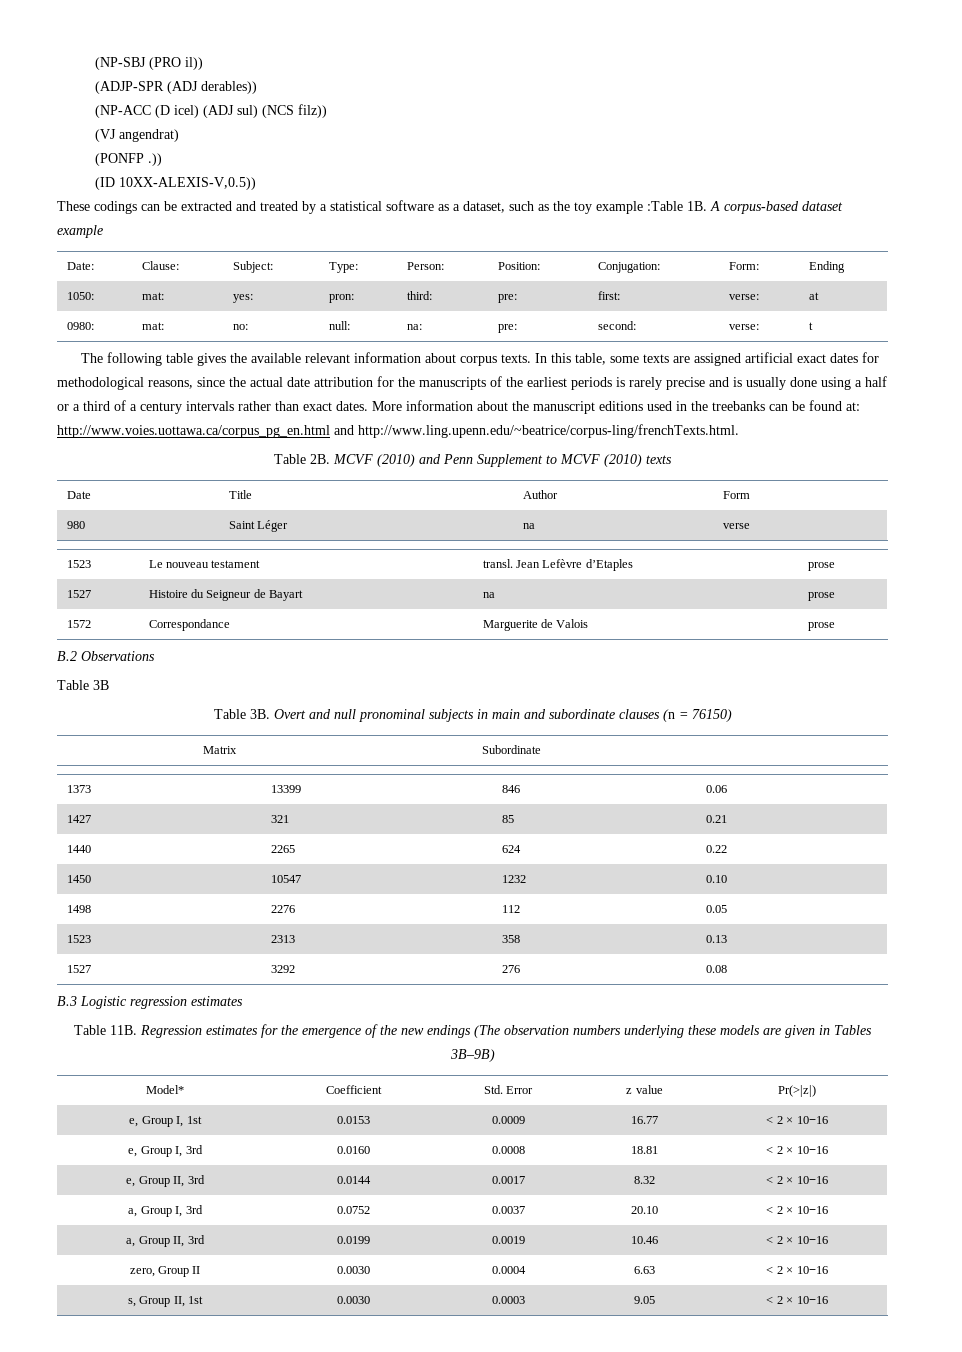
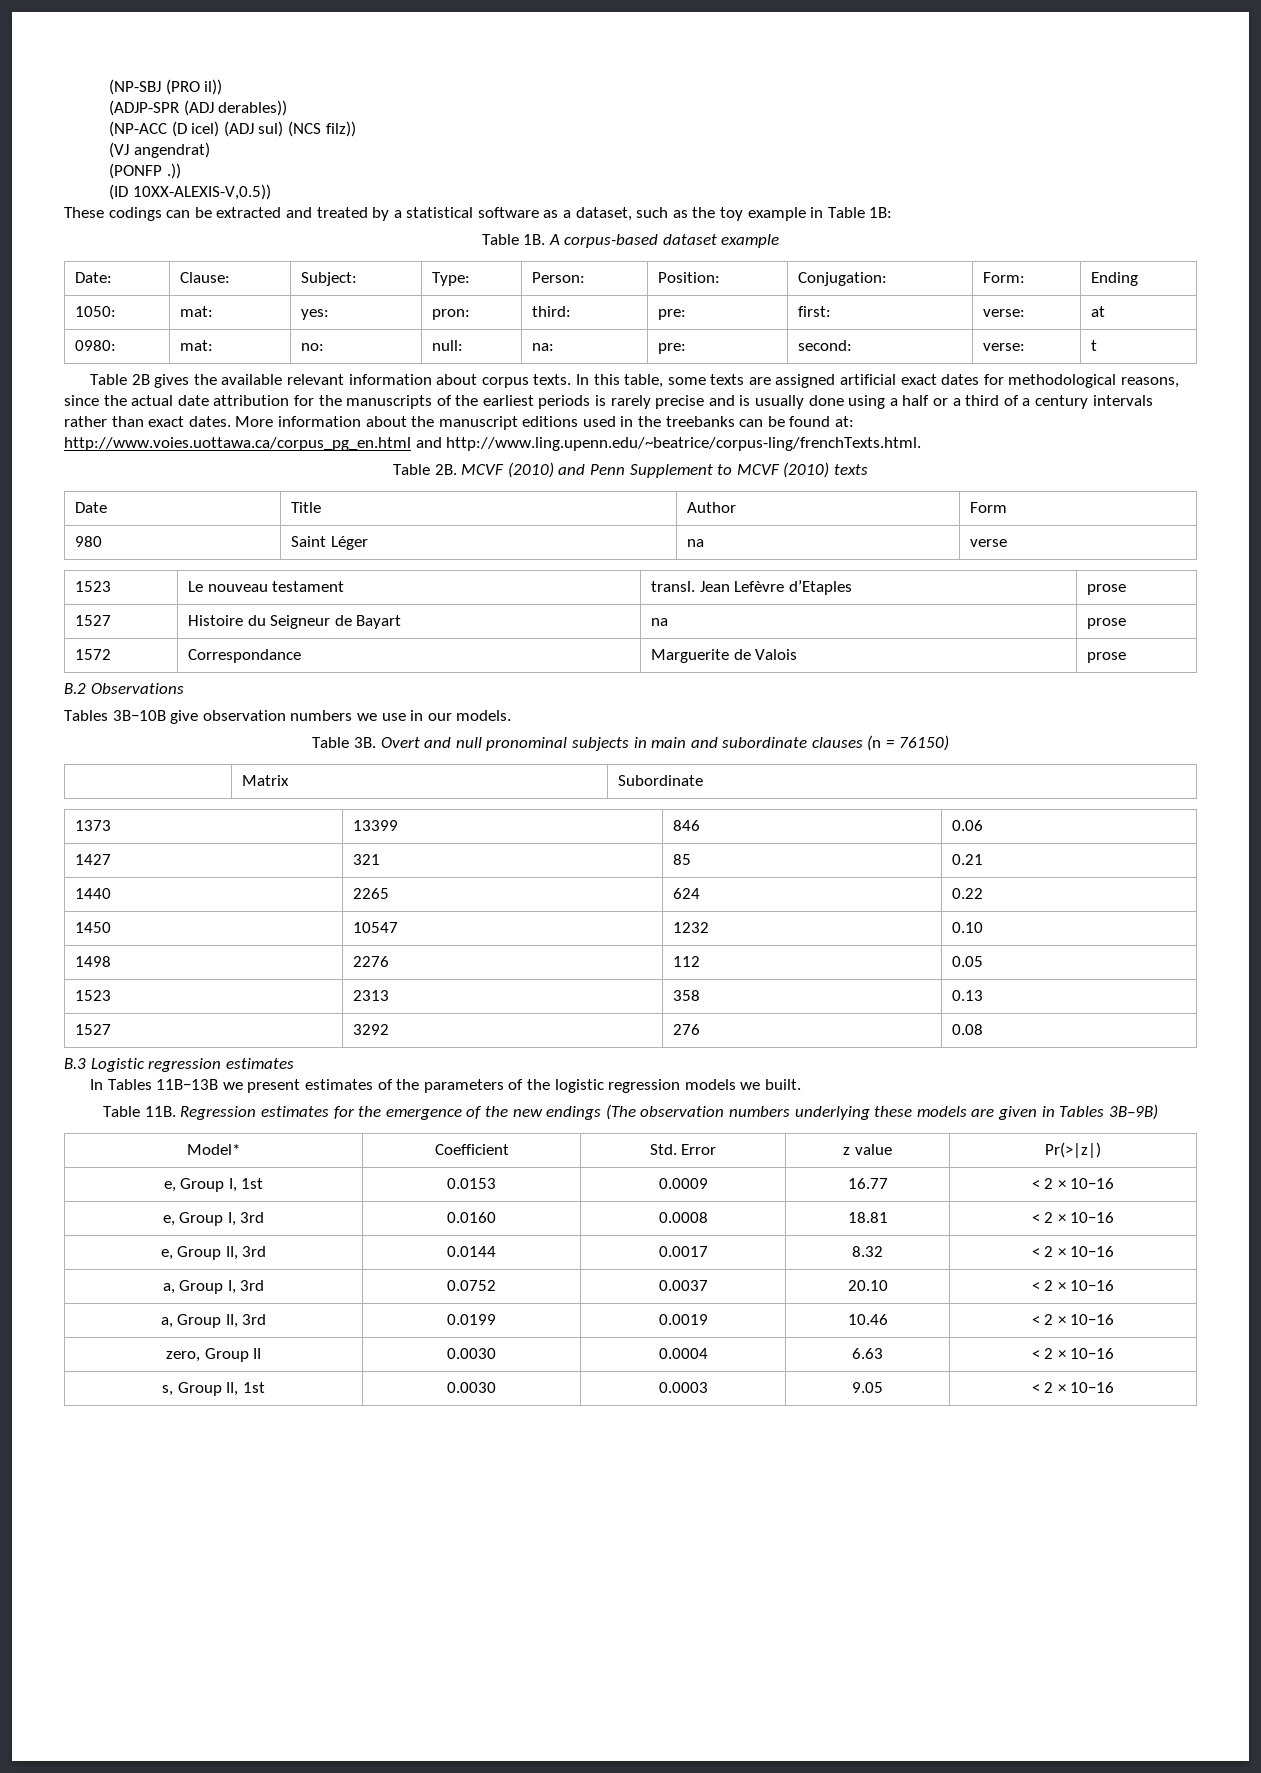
- These codings can be extracted and treated by a statistical software as a dataset, such as the toy example :Table 1B.
+ These codings can be extracted and treated by a statistical software as a dataset, such as the toy example in Table 1B:
+ Table 1B.
- The following table gives the available relevant information about corpus texts.
+ Table 2B gives the available relevant information about corpus texts.
- Table 3B
+ Tables 3B−10B give observation numbers we use in our models.
+ In Tables 11B−13B we present estimates of the parameters of the logistic regression models we built.

